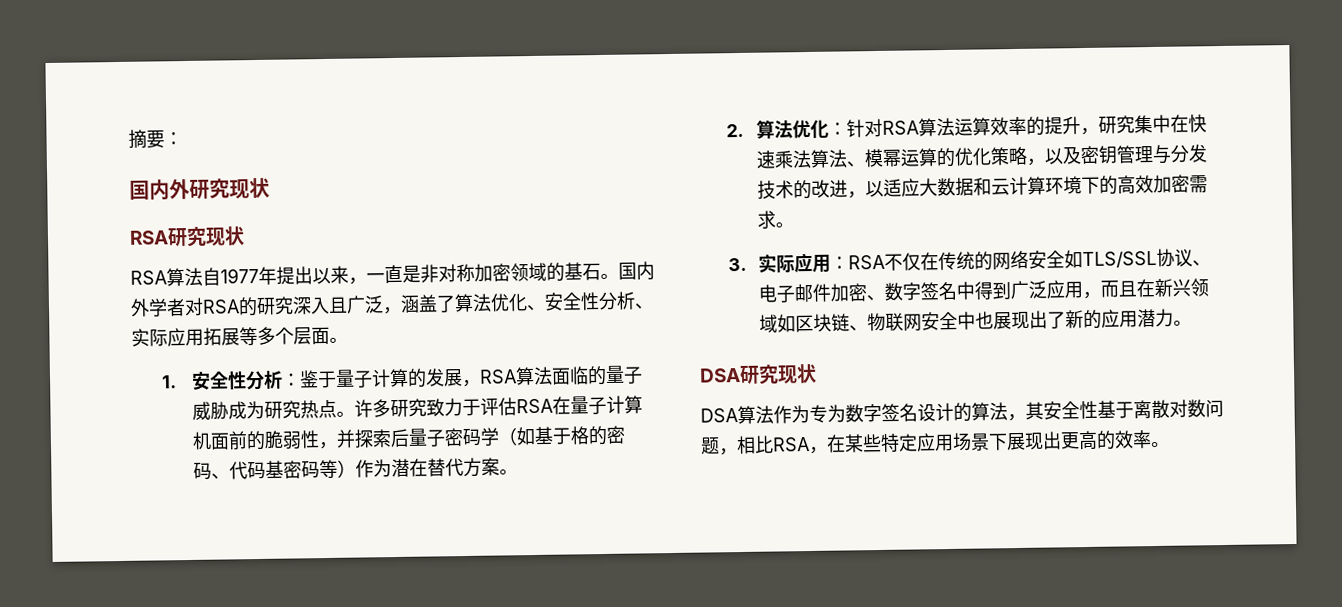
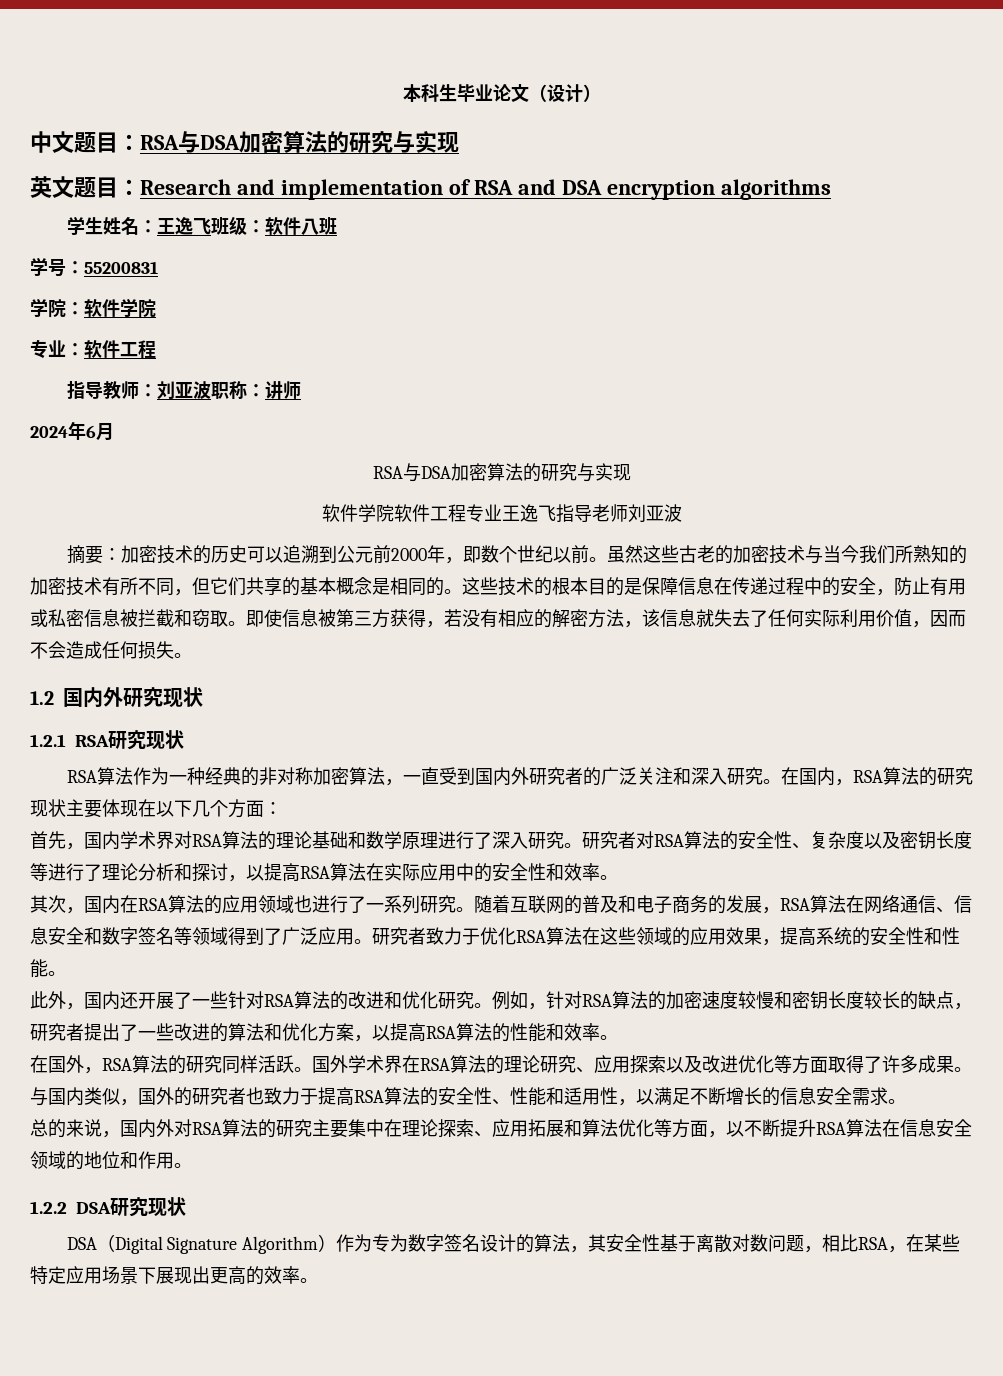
- 摘要：
- 国内外研究现状
+ 本科生毕业论文（设计）
+ 中文题目：RSA与DSA加密算法的研究与实现
+ 英文题目：Research and implementation of RSA and DSA encryption algorithms
+ 学生姓名：王逸飞班级：软件八班
+ 学号：55200831
+ 学院：软件学院
+ 专业：软件工程
+ 指导教师：刘亚波职称：讲师
+ 2024年6月
+ RSA与DSA加密算法的研究与实现
+ 软件学院软件工程专业王逸飞指导老师刘亚波
+ 摘要：加密技术的历史可以追溯到公元前2000年，即数个世纪以前。虽然这些古老的加密技术与当今我们所熟知的加密技术有所不同，但它们共享的基本概念是相同的。这些技术的根本目的是保障信息在传递过程中的安全，防止有用或私密信息被拦截和窃取。即使信息被第三方获得，若没有相应的解密方法，该信息就失去了任何实际利用价值，因而不会造成任何损失。
+ 1.2国内外研究现状
- RSA研究现状
+ 1.2.1 RSA研究现状
- RSA算法自1977年提出以来，一直是非对称加密领域的基石。国内外学者对RSA的研究深入且广泛，涵盖了算法优化、安全性分析、实际应用拓展等多个层面。
- 1.安全性分析：鉴于量子计算的发展，RSA算法面临的量子威胁成为研究热点。许多研究致力于评估RSA在量子计算机面前的脆弱性，并探索后量子密码学（如基于格的密码、代码基密码等）作为潜在替代方案。
- 2.算法优化：针对RSA算法运算效率的提升，研究集中在快速乘法算法、模幂运算的优化策略，以及密钥管理与分发技术的改进，以适应大数据和云计算环境下的高效加密需求。
- 3.实际应用：RSA不仅在传统的网络安全如TLS/SSL协议、电子邮件加密、数字签名中得到广泛应用，而且在新兴领域如区块链、物联网安全中也展现出了新的应用潜力。
- DSA研究现状
+ RSA算法作为一种经典的非对称加密算法，一直受到国内外研究者的广泛关注和深入研究。在国内，RSA算法的研究现状主要体现在以下几个方面：
+ 首先，国内学术界对RSA算法的理论基础和数学原理进行了深入研究。研究者对RSA算法的安全性、复杂度以及密钥长度等进行了理论分析和探讨，以提高RSA算法在实际应用中的安全性和效率。
+ 其次，国内在RSA算法的应用领域也进行了一系列研究。随着互联网的普及和电子商务的发展，RSA算法在网络通信、信息安全和数字签名等领域得到了广泛应用。研究者致力于优化RSA算法在这些领域的应用效果，提高系统的安全性和性能。
+ 此外，国内还开展了一些针对RSA算法的改进和优化研究。例如，针对RSA算法的加密速度较慢和密钥长度较长的缺点，研究者提出了一些改进的算法和优化方案，以提高RSA算法的性能和效率。
+ 在国外，RSA算法的研究同样活跃。国外学术界在RSA算法的理论研究、应用探索以及改进优化等方面取得了许多成果。与国内类似，国外的研究者也致力于提高RSA算法的安全性、性能和适用性，以满足不断增长的信息安全需求。
+ 总的来说，国内外对RSA算法的研究主要集中在理论探索、应用拓展和算法优化等方面，以不断提升RSA算法在信息安全领域的地位和作用。
+ 1.2.2 DSA研究现状
- DSA算法作为专为数字签名设计的算法，其安全性基于离散对数问题，相比RSA，在某些特定应用场景下展现出更高的效率。
+ DSA（Digital Signature Algorithm）作为专为数字签名设计的算法，其安全性基于离散对数问题，相比RSA，在某些特定应用场景下展现出更高的效率。

